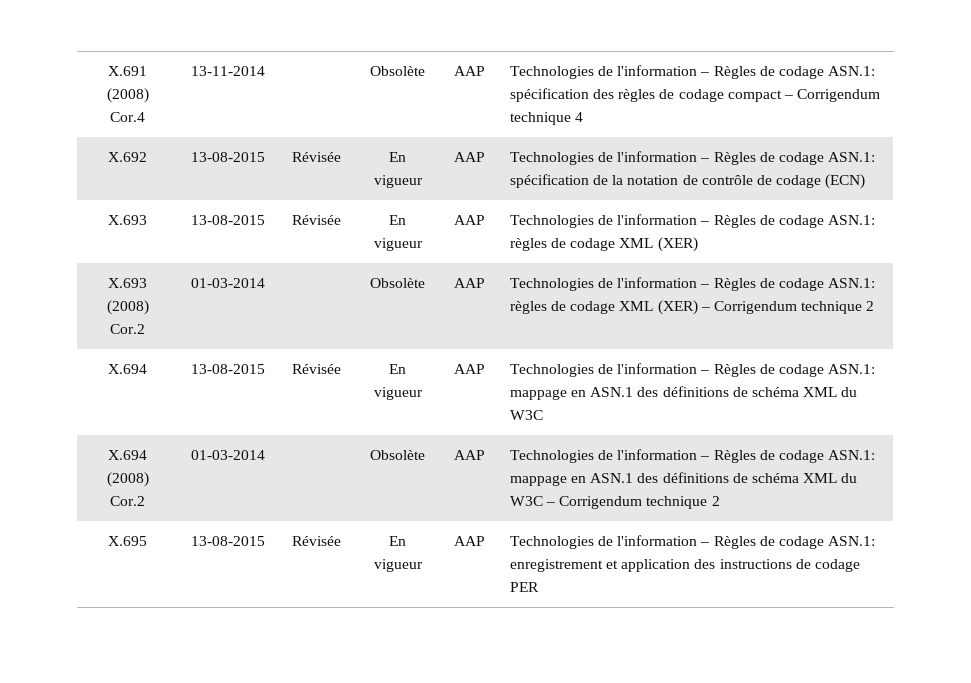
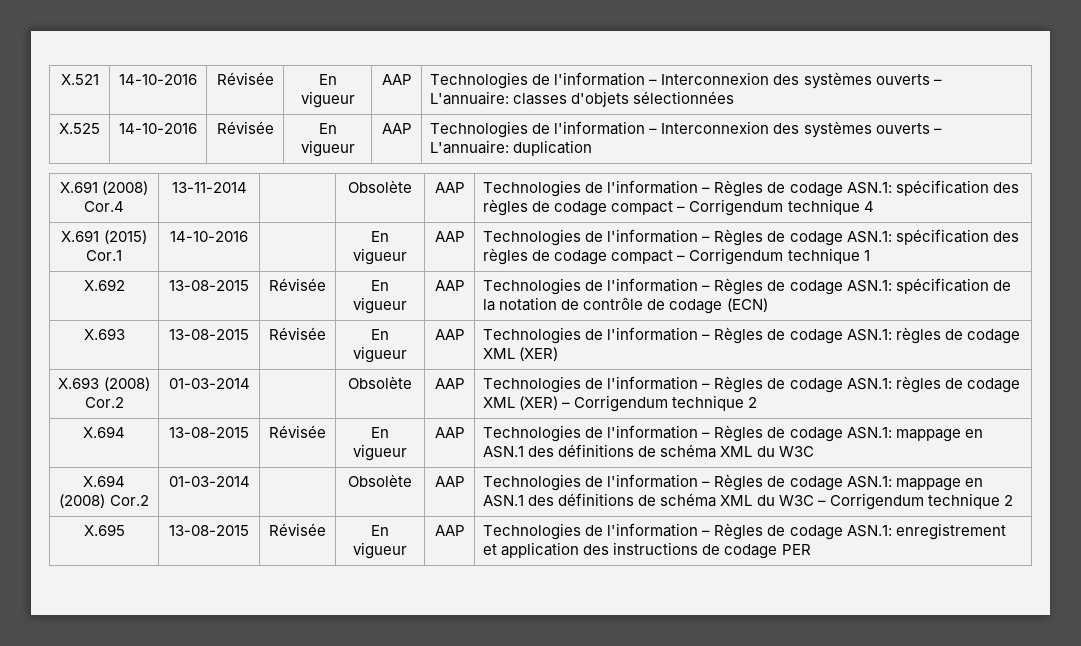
+ X.521 | 14-10-2016 | Révisée | En vigueur | AAP | Technologies de l'information – Interconnexion des systèmes ouverts – L'annuaire: classes d'objets sélectionnées
+ X.525 | 14-10-2016 | Révisée | En vigueur | AAP | Technologies de l'information – Interconnexion des systèmes ouverts – L'annuaire: duplication
+ X.691 (2015) Cor.1 | 14-10-2016 | | En vigueur | AAP | Technologies de l'information – Règles de codage ASN.1: spécification des règles de codage compact – Corrigendum technique 1

